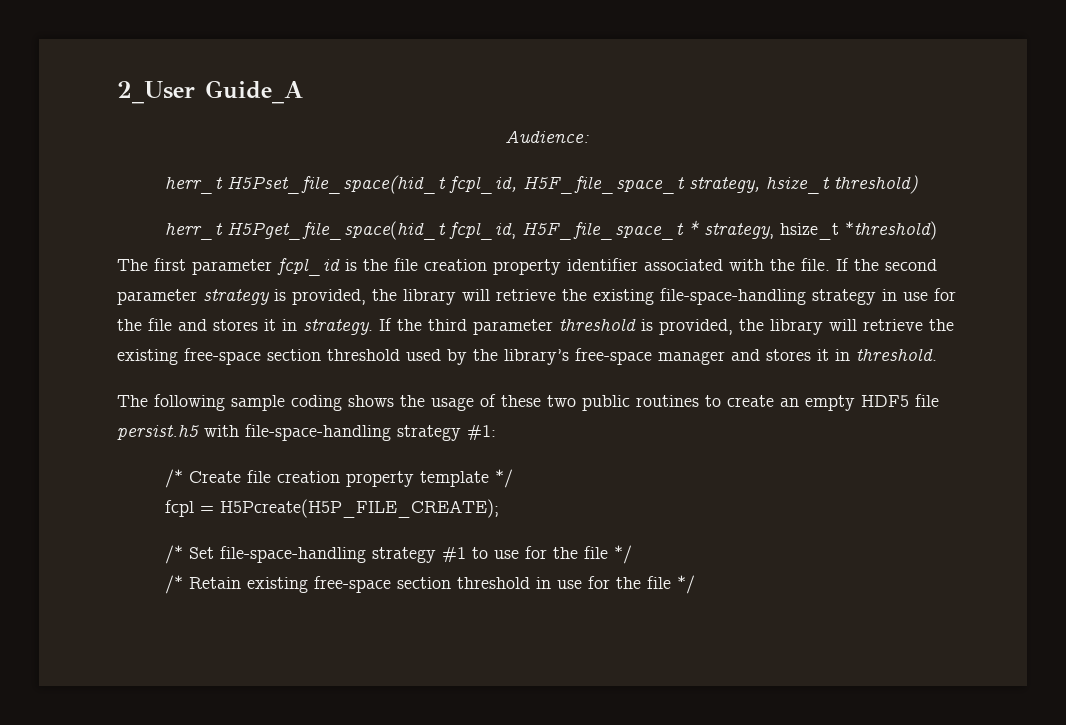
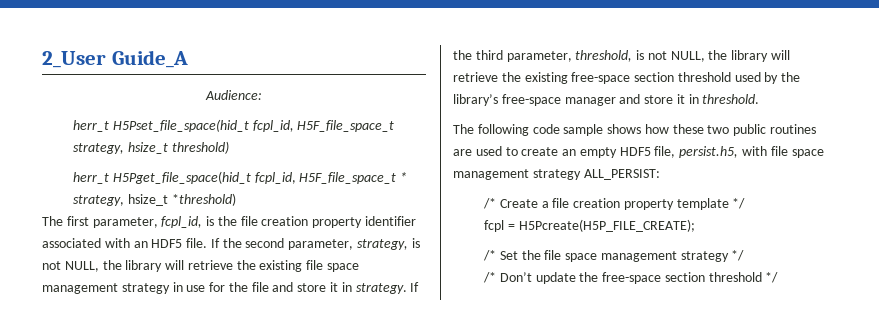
- The first parameter fcpl_id is the file creation property identifier associated with the file.
+ The first parameter, fcpl_id, is the file creation property identifier associated with an HDF5 file.
- If the second parameter strategy is provided, the library will retrieve the existing file-space-handling strategy in use for the file and stores it in strategy.
+ If the second parameter, strategy, is not NULL, the library will retrieve the existing file space management strategy in use for the file and store it in strategy.
- If the third parameter threshold is provided, the library will retrieve the existing free-space section threshold used by the library’s free-space manager and stores it in threshold.
+ If the third parameter, threshold, is not NULL, the library will retrieve the existing free-space section threshold used by the library’s free-space manager and store it in threshold.
- The following sample coding shows the usage of these two public routines to create an empty HDF5 file persist.h5 with file-space-handling strategy #1:
+ The following code sample shows how these two public routines are used to create an empty HDF5 file, persist.h5, with file space management strategy ALL_PERSIST:
- /* Create file creation property template */
+ /* Create a file creation property template */
- /* Set file-space-handling strategy #1 to use for the file */
- /* Retain existing free-space section threshold in use for the file */
+ /* Set the file space management strategy */
+ /* Don’t update the free-space section threshold */

